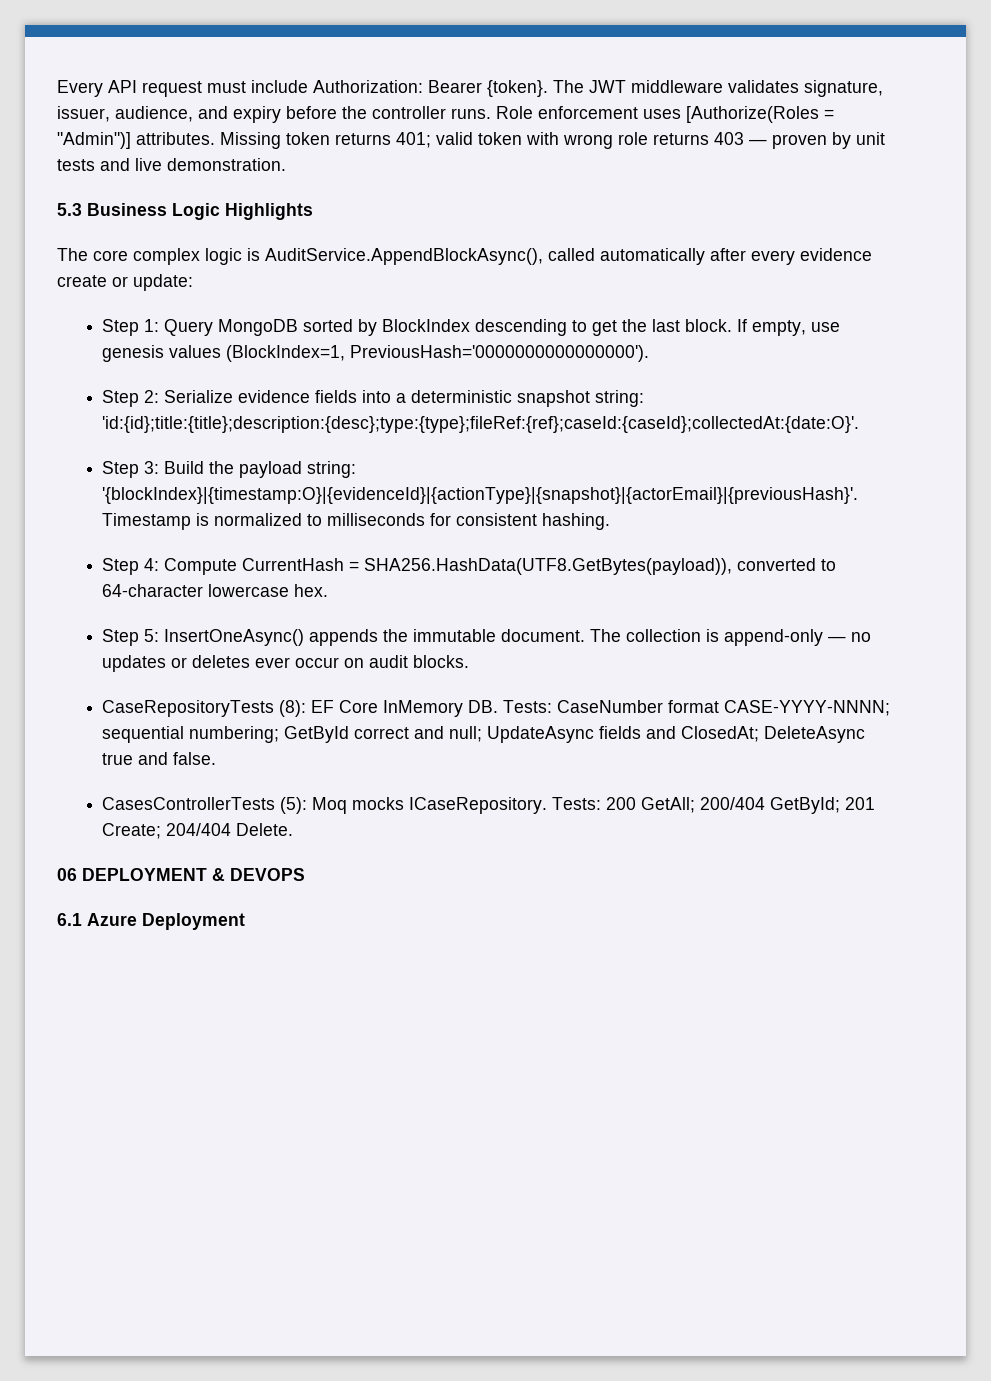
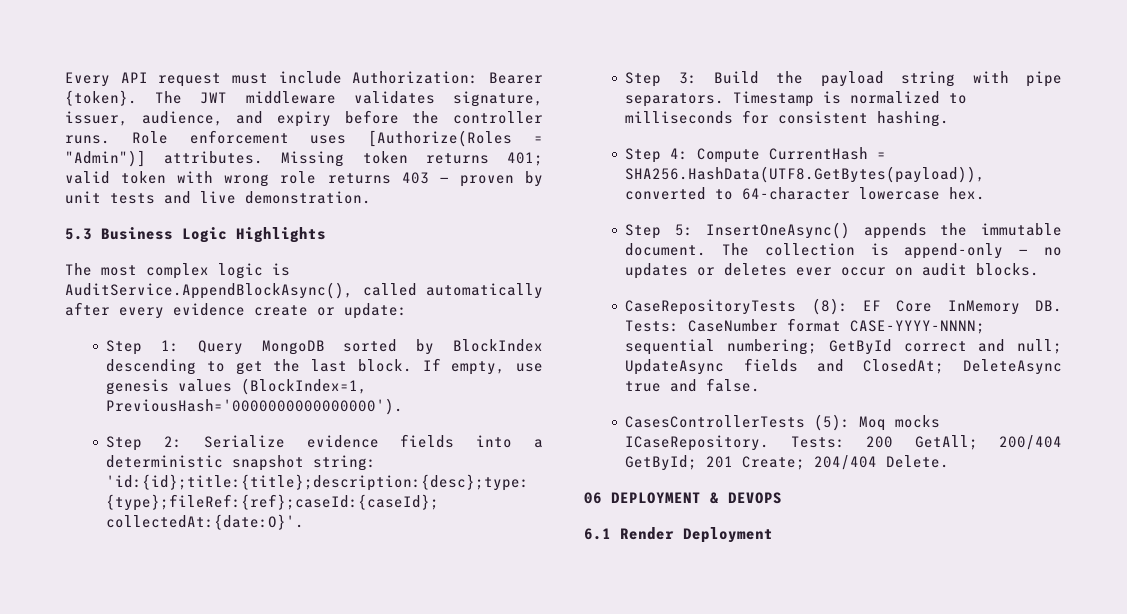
- The core complex logic is AuditService.AppendBlockAsync(), called automatically after every evidence create or update:
+ The most complex logic is AuditService.AppendBlockAsync(), called automatically after every evidence create or update:
- Step 3: Build the payload string: '{blockIndex}|{timestamp:O}|{evidenceId}|{actionType}|{snapshot}|{actorEmail}|{previousHash}'.
+ Step 3: Build the payload string with pipe separators.
- 6.1 Azure Deployment
+ 6.1 Render Deployment

